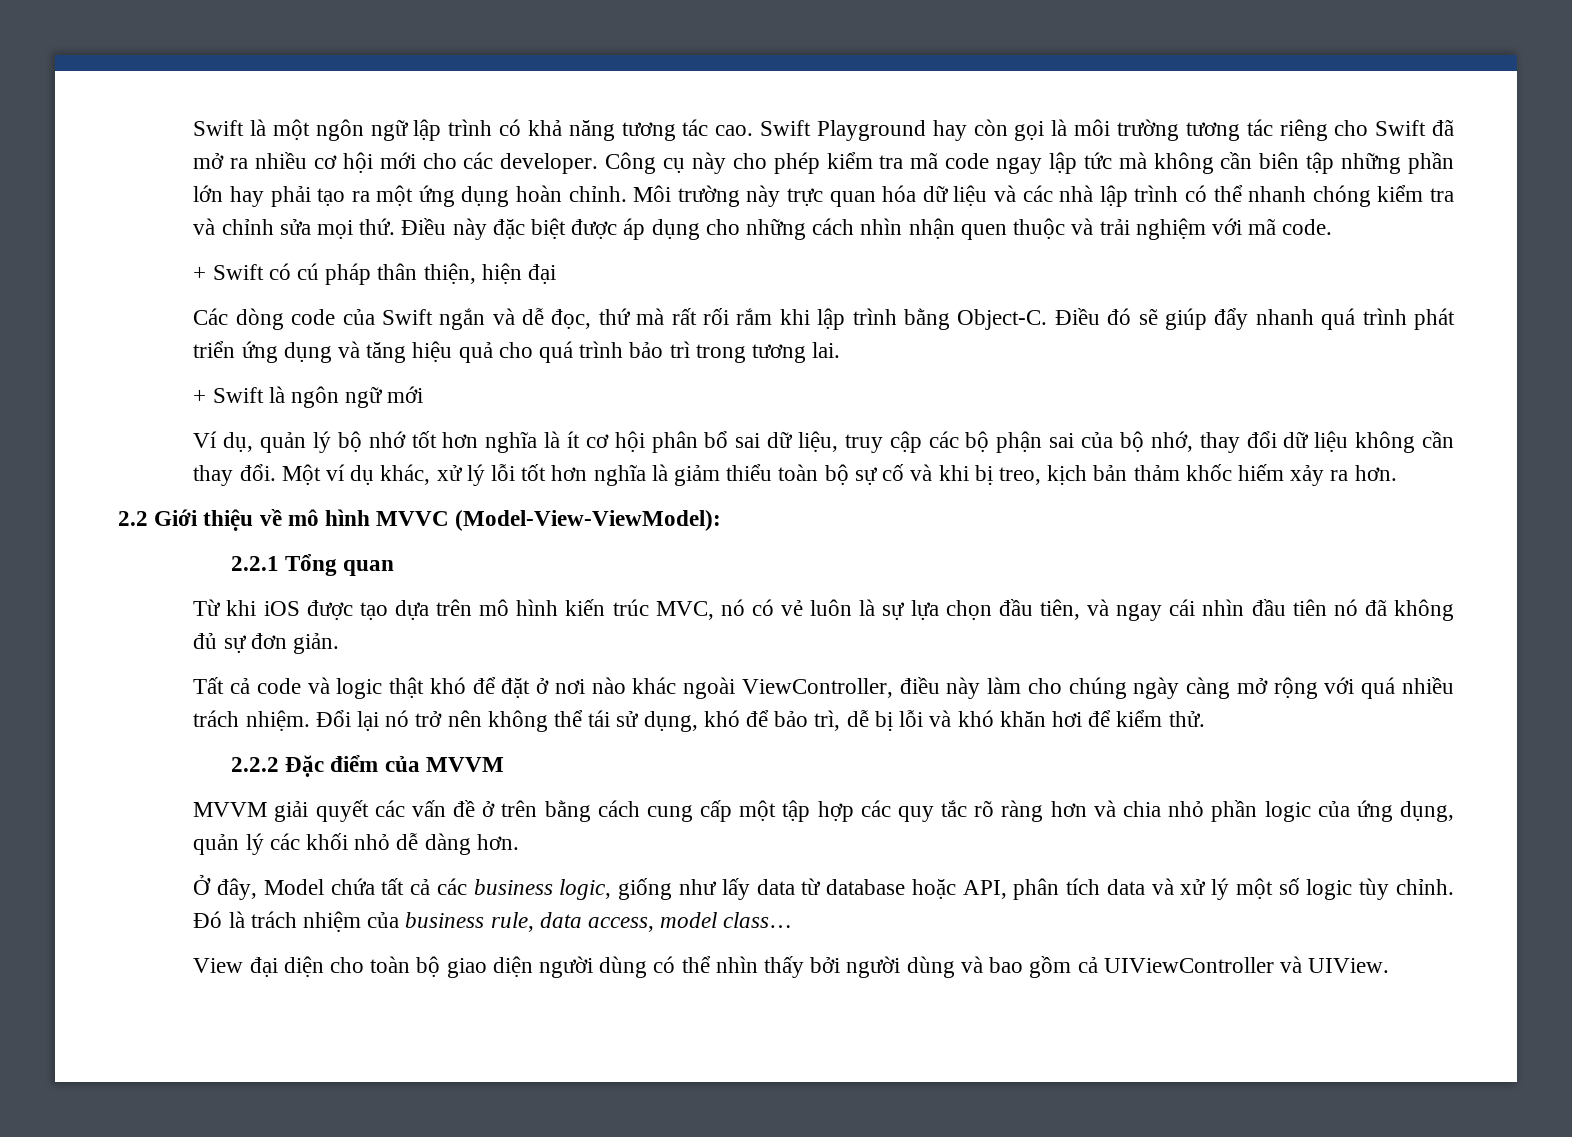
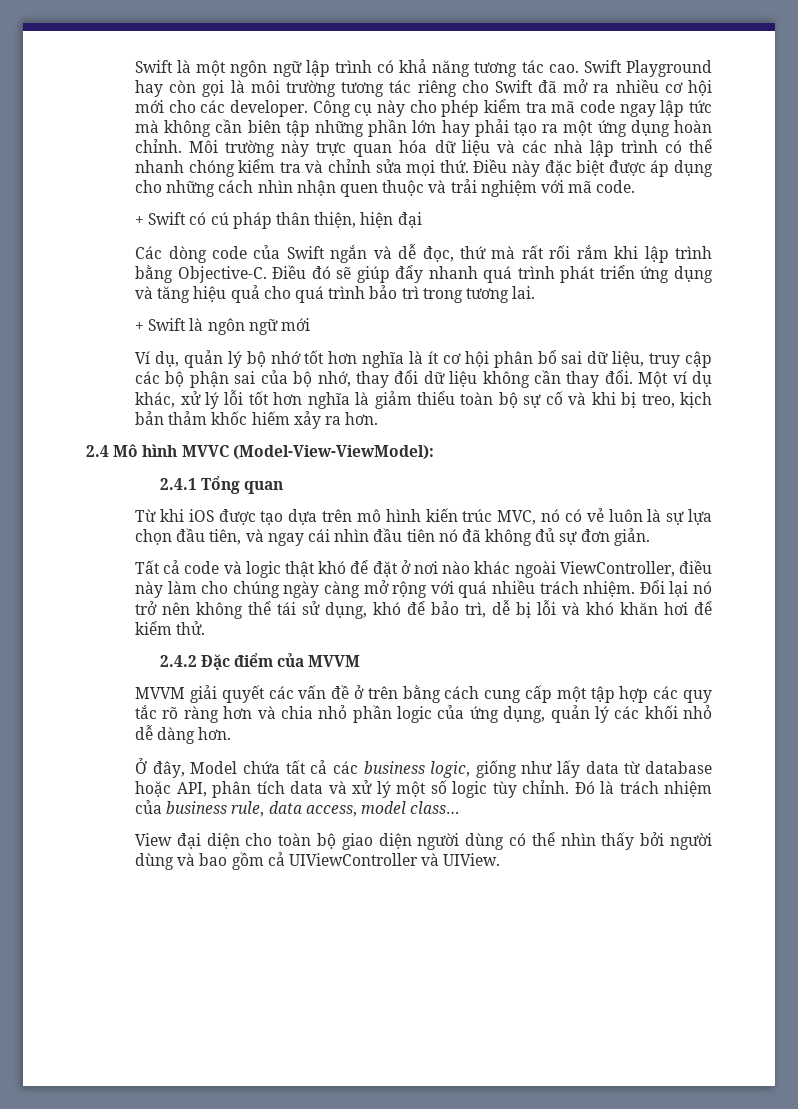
- Các dòng code của Swift ngắn và dễ đọc, thứ mà rất rối rắm khi lập trình bằng Object-C.
+ Các dòng code của Swift ngắn và dễ đọc, thứ mà rất rối rắm khi lập trình bằng Objective-C.
- 2.2 Giới thiệu về mô hình MVVC (Model-View-ViewModel):
+ 2.4 Mô hình MVVC (Model-View-ViewModel):
- 2.2.1 Tổng quan
+ 2.4.1 Tổng quan
- 2.2.2 Đặc điểm của MVVM
+ 2.4.2 Đặc điểm của MVVM

